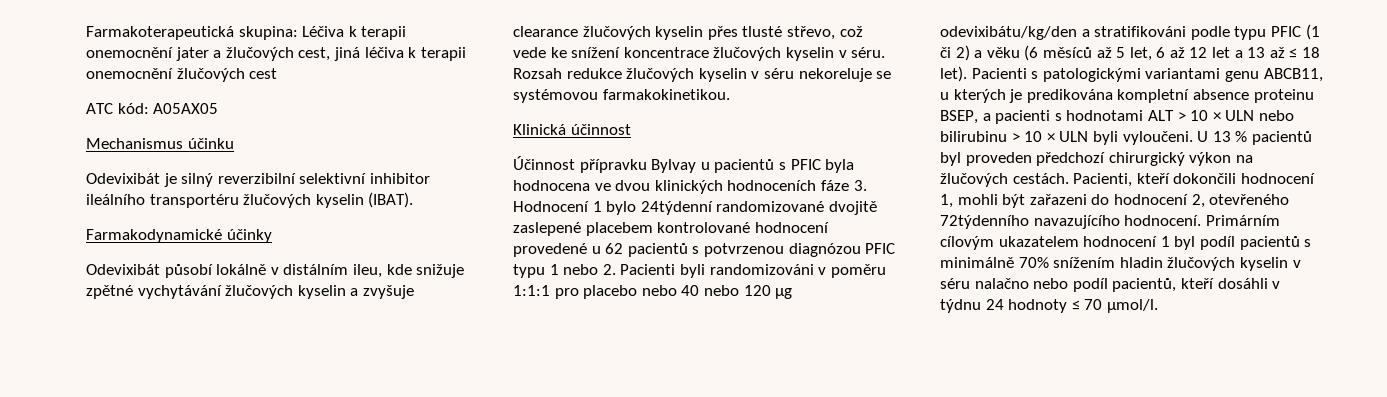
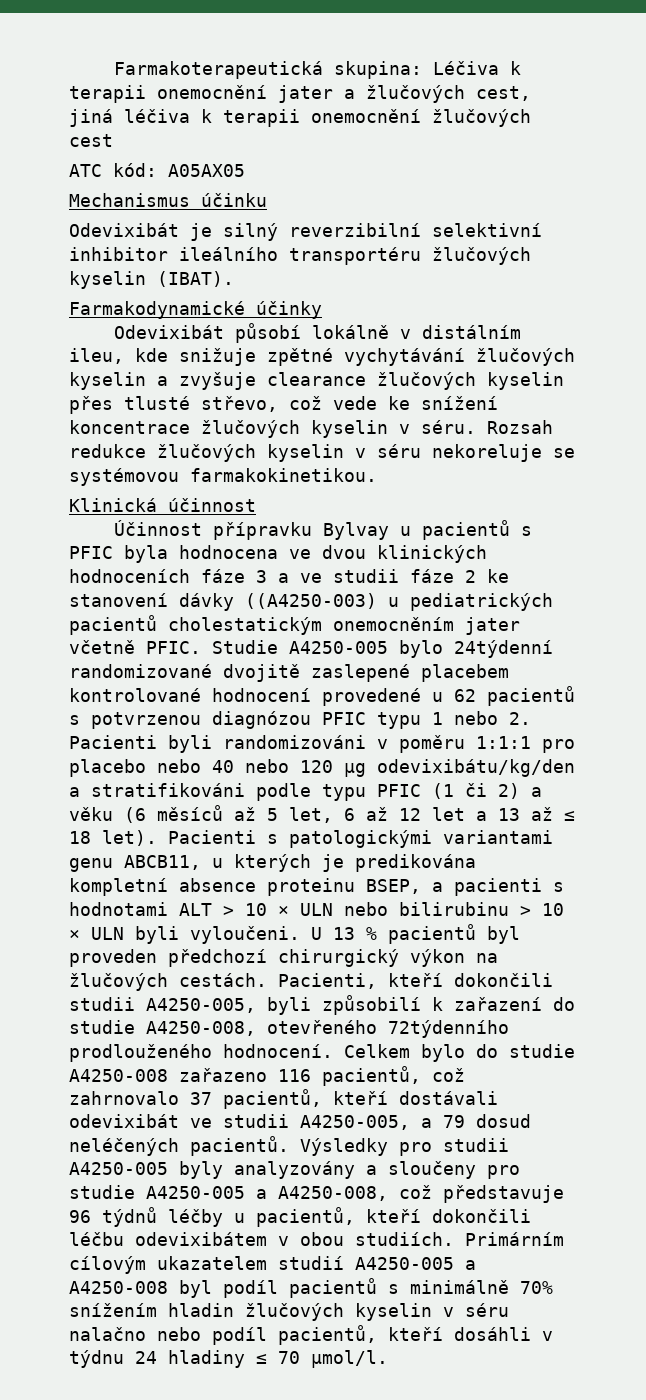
- Účinnost přípravku Bylvay u pacientů s PFIC byla hodnocena ve dvou klinických hodnoceních fáze 3. Hodnocení 1 bylo 24týdenní randomizované dvojitě zaslepené placebem kontrolované hodnocení provedené u 62 pacientů s potvrzenou diagnózou PFIC typu 1 nebo 2. Pacienti byli randomizováni v poměru 1:1:1 pro placebo nebo 40 nebo 120 µg odevixibátu/kg/den a stratifikováni podle typu PFIC (1 či 2) a věku (6 měsíců až 5 let, 6 až 12 let a 13 až ≤ 18 let).
+ Účinnost přípravku Bylvay u pacientů s PFIC byla hodnocena ve dvou klinických hodnoceních fáze 3 a ve studii fáze 2 ke stanovení dávky ((A4250-003) u pediatrických pacientů cholestatickým onemocněním jater včetně PFIC. Studie A4250-005 bylo 24týdenní randomizované dvojitě zaslepené placebem kontrolované hodnocení provedené u 62 pacientů s potvrzenou diagnózou PFIC typu 1 nebo 2. Pacienti byli randomizováni v poměru 1:1:1 pro placebo nebo 40 nebo 120 µg odevixibátu/kg/den a stratifikováni podle typu PFIC (1 či 2) a věku (6 měsíců až 5 let, 6 až 12 let a 13 až ≤ 18 let).
- Pacienti, kteří dokončili hodnocení 1, mohli být zařazeni do hodnocení 2, otevřeného 72týdenního navazujícího hodnocení. Primárním cílovým ukazatelem hodnocení 1 byl podíl pacientů s minimálně 70% snížením hladin žlučových kyselin v séru nalačno nebo podíl pacientů, kteří dosáhli v týdnu 24 hodnoty ≤ 70 µmol/l.
+ Pacienti, kteří dokončili studii A4250-005, byli způsobilí k zařazení do studie A4250-008, otevřeného 72týdenního prodlouženého hodnocení. Celkem bylo do studie A4250-008 zařazeno 116 pacientů, což zahrnovalo 37 pacientů, kteří dostávali odevixibát ve studii A4250-005, a 79 dosud neléčených pacientů. Výsledky pro studii A4250-005 byly analyzovány a sloučeny pro studie A4250-005 a A4250-008, což představuje 96 týdnů léčby u pacientů, kteří dokončili léčbu odevixibátem v obou studiích. Primárním cílovým ukazatelem studií A4250-005 a A4250-008 byl podíl pacientů s minimálně 70% snížením hladin žlučových kyselin v séru nalačno nebo podíl pacientů, kteří dosáhli v týdnu 24 hladiny ≤ 70 µmol/l.

